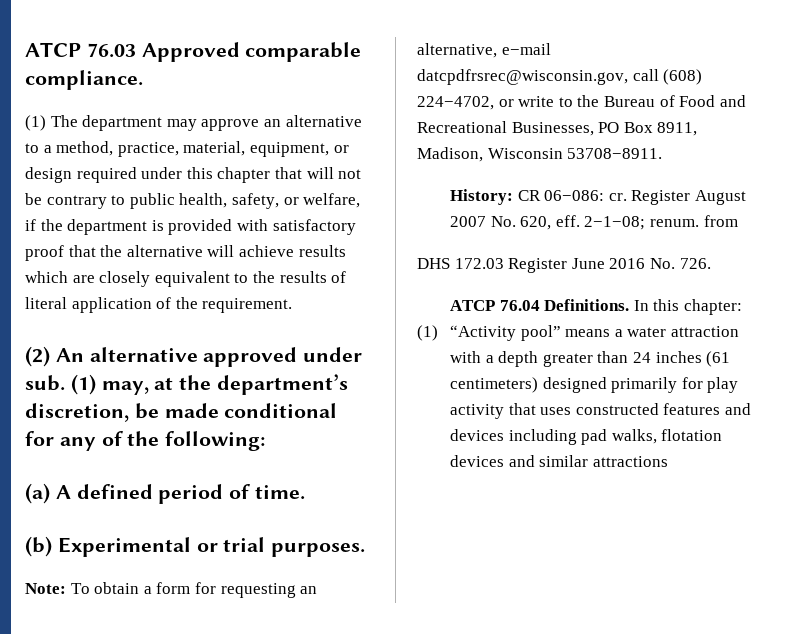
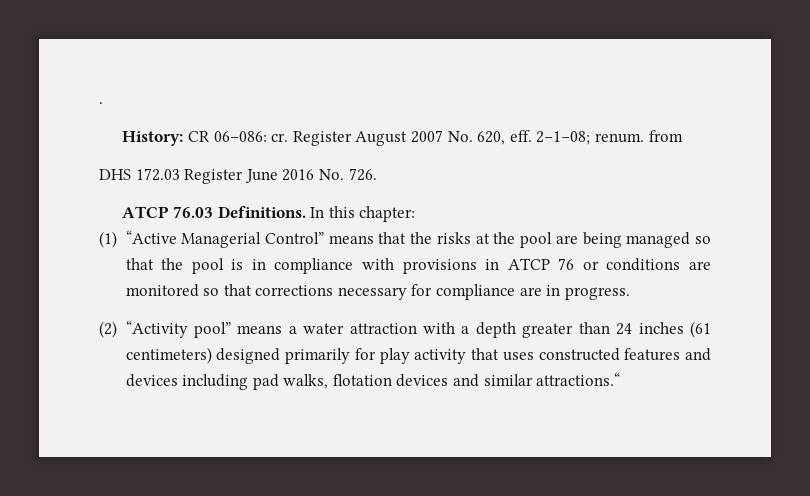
- ATCP 76.03 Approved comparable compliance.
- (1) The department may approve an alternative to a method, practice, material, equipment, or design required under this chapter that will not be contrary to public health, safety, or welfare, if the department is provided with satisfactory proof that the alternative will achieve results which are closely equivalent to the results of literal application of the requirement.
- (2) An alternative approved under sub. (1) may, at the department’s discretion, be made conditional for any of the following:
- (a) A defined period of time.
- (b) Experimental or trial purposes.
- Note: To obtain a form for requesting an alternative, e−mail datcpdfrsrec@wisconsin.gov, call (608) 224−4702, or write to the Bureau of Food and Recreational Businesses, PO Box 8911, Madison, Wisconsin 53708−8911.
+ .
- ATCP 76.04 Definitions.
+ ATCP 76.03 Definitions.
- (1) “Activity pool” means a water attraction with a depth greater than 24 inches (61 centimeters) designed primarily for play activity that uses constructed features and devices including pad walks, flotation devices and similar attractions
+ (1) “Active Managerial Control” means that the risks at the pool are being managed so that the pool is in compliance with provisions in ATCP 76 or conditions are monitored so that corrections necessary for compliance are in progress.
+ (2) “Activity pool” means a water attraction with a depth greater than 24 inches (61 centimeters) designed primarily for play activity that uses constructed features and devices including pad walks, flotation devices and similar attractions.“

